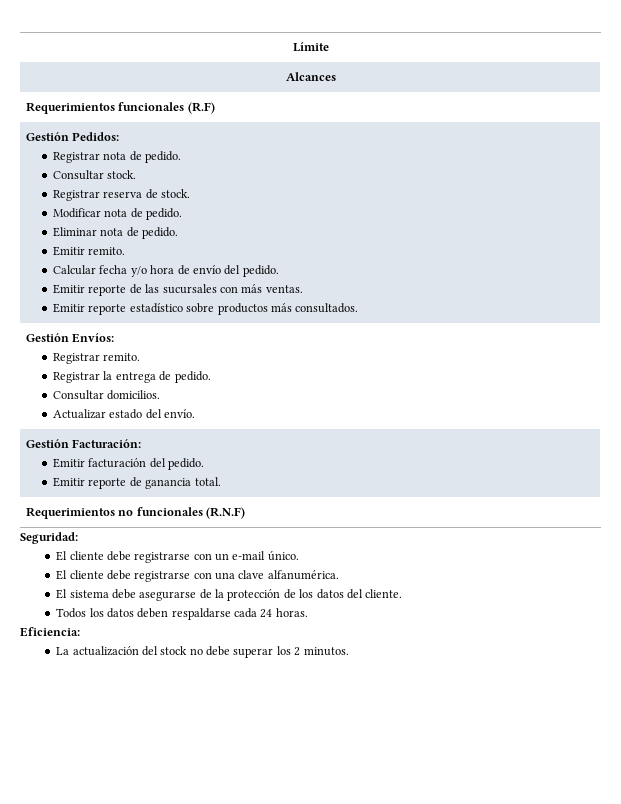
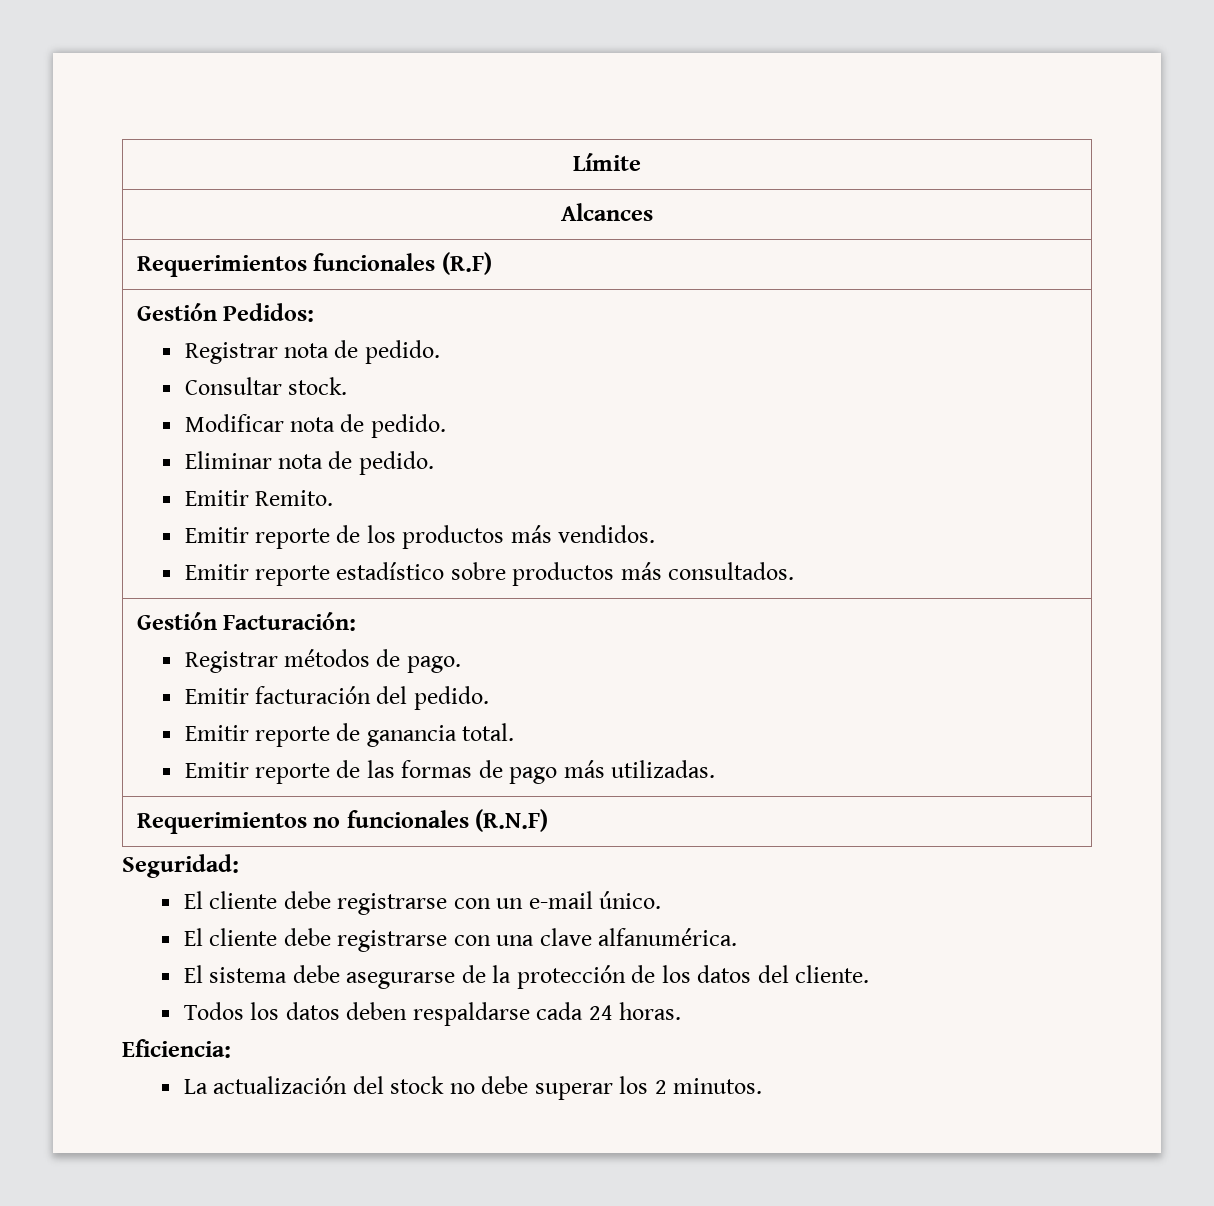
- Registrar reserva de stock.
- Emitir remito.
- Calcular fecha y/o hora de envío del pedido.
- Emitir reporte de las sucursales con más ventas.
+ Emitir Remito.
+ Emitir reporte de los productos más vendidos.
- Gestión Envíos:
- Registrar remito.
- Registrar la entrega de pedido.
- Consultar domicilios.
- Actualizar estado del envío.
  Gestión Facturación:
+ Registrar métodos de pago.
  Emitir facturación del pedido.
  Emitir reporte de ganancia total.
+ Emitir reporte de las formas de pago más utilizadas.

